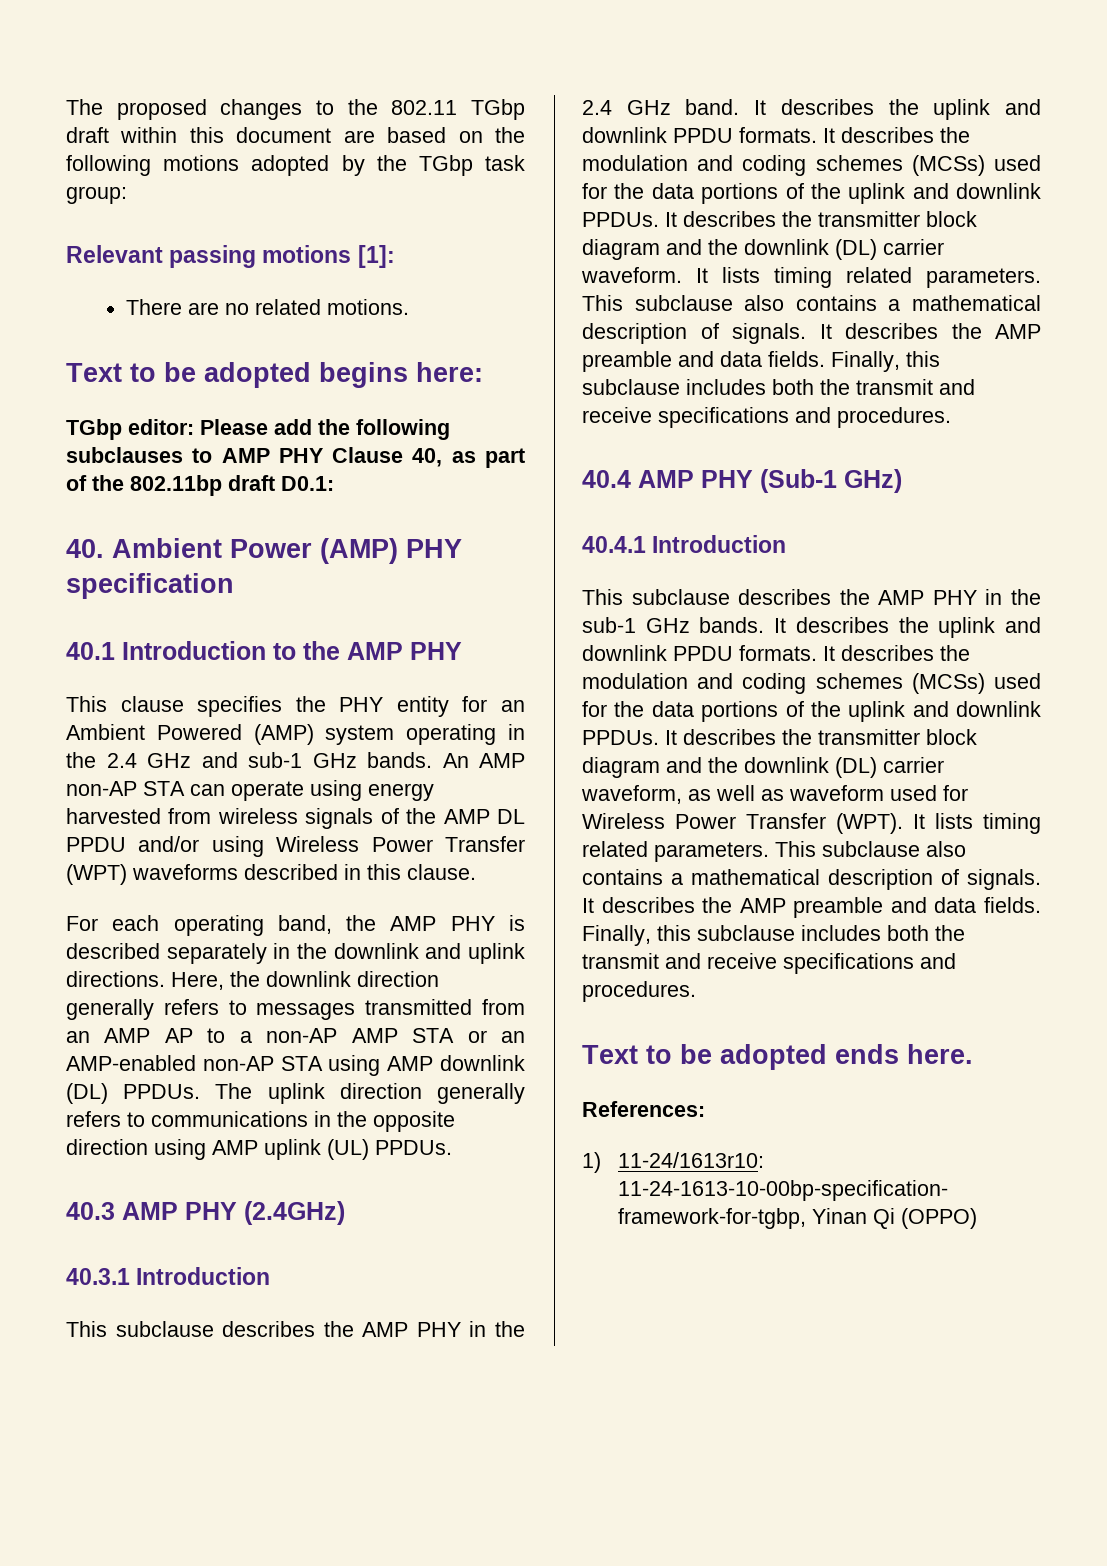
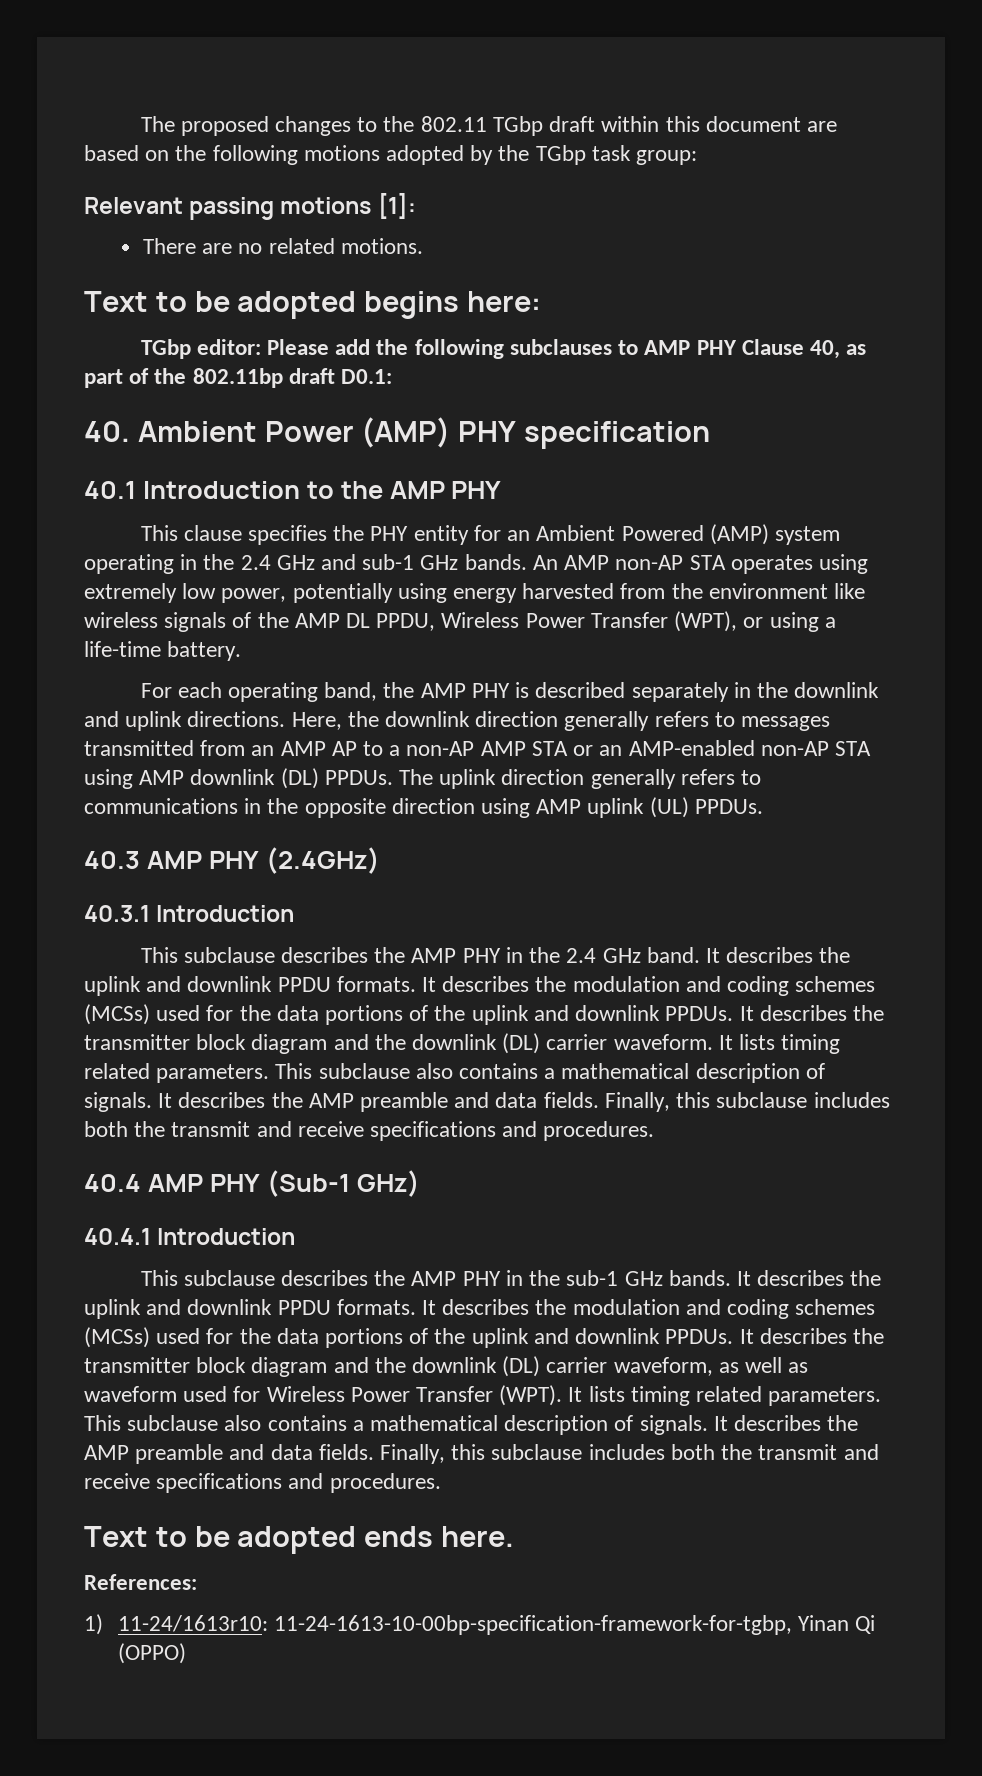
- An AMP non-AP STA can operate using energy harvested from wireless signals of the AMP DL PPDU and/or using Wireless Power Transfer (WPT) waveforms described in this clause.
+ An AMP non-AP STA operates using extremely low power, potentially using energy harvested from the environment like wireless signals of the AMP DL PPDU, Wireless Power Transfer (WPT), or using a life-time battery.

